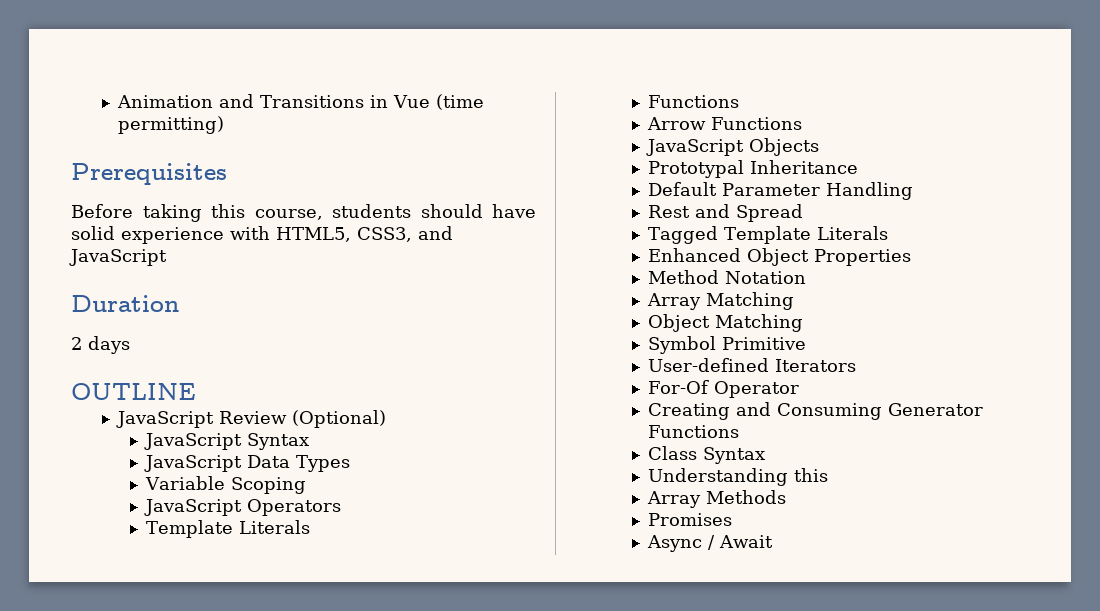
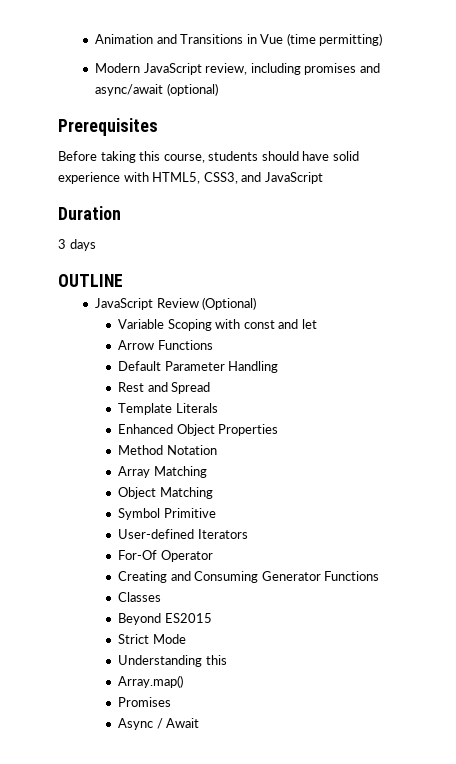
+ Modern JavaScript review, including promises and async/await (optional)
- 2 days
+ 3 days
- JavaScript Syntax
- JavaScript Data Types
- Variable Scoping
- JavaScript Operators
- Template Literals
- Functions
+ Variable Scoping with const and let
  Arrow Functions
- JavaScript Objects
- Prototypal Inheritance
- Tagged Template Literals
+ Template Literals
- Class Syntax
+ Classes
+ Beyond ES2015
+ Strict Mode
- Array Methods
+ Array.map()

